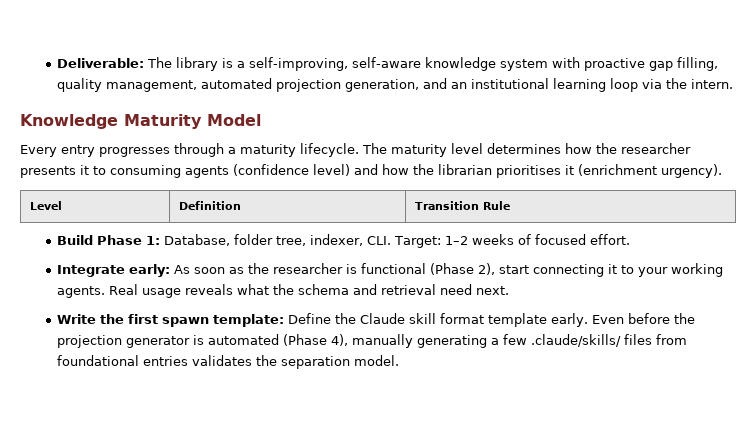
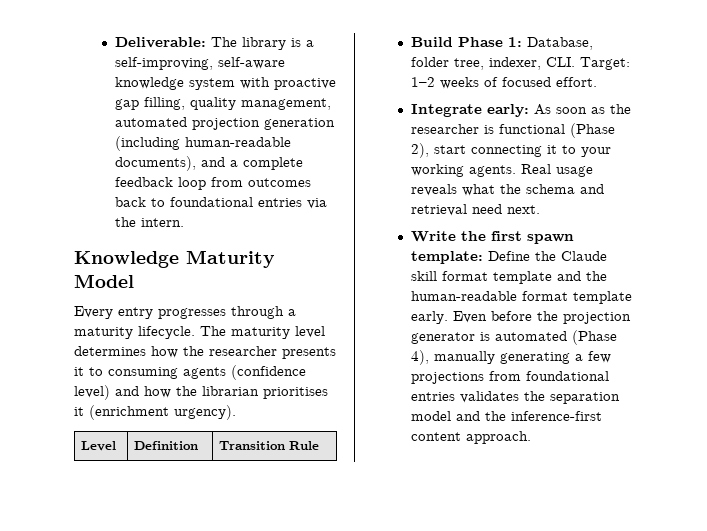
- Deliverable: The library is a self-improving, self-aware knowledge system with proactive gap filling, quality management, automated projection generation, and an institutional learning loop via the intern.
+ Deliverable: The library is a self-improving, self-aware knowledge system with proactive gap filling, quality management, automated projection generation (including human-readable documents), and a complete feedback loop from outcomes back to foundational entries via the intern.
- Write the first spawn template: Define the Claude skill format template early.
+ Write the first spawn template: Define the Claude skill format template and the human-readable format template early.
- Even before the projection generator is automated (Phase 4), manually generating a few .claude/skills/ files from foundational entries validates the separation model.
+ Even before the projection generator is automated (Phase 4), manually generating a few projections from foundational entries validates the separation model and the inference-first content approach.

